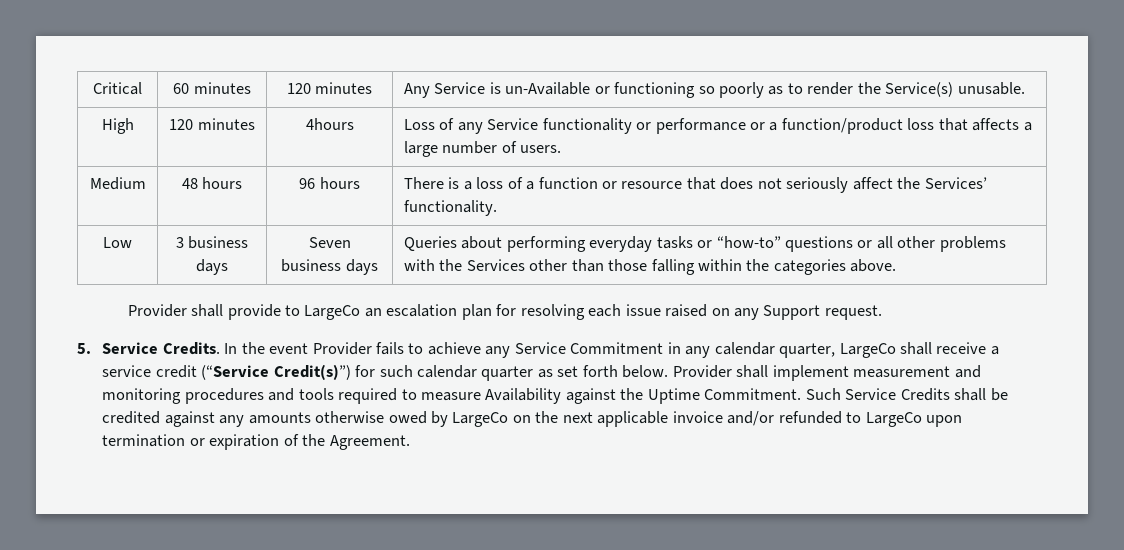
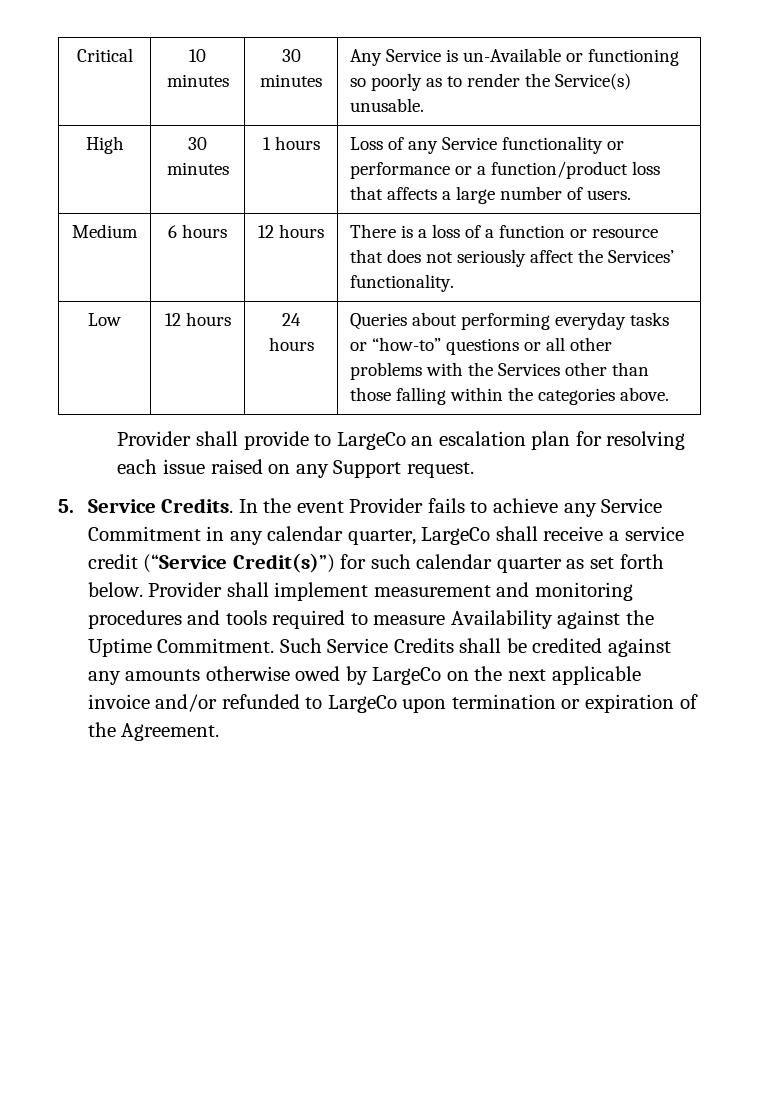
- Critical | 60 minutes | 120 minutes | Any Service is un-Available or functioning so poorly as to render the Service(s) unusable.
+ Critical | 10 minutes | 30 minutes | Any Service is un-Available or functioning so poorly as to render the Service(s) unusable.
- High | 120 minutes | 4hours | Loss of any Service functionality or performance or a function/product loss that affects a large number of users.
+ High | 30 minutes | 1 hours | Loss of any Service functionality or performance or a function/product loss that affects a large number of users.
- Medium | 48 hours | 96 hours | There is a loss of a function or resource that does not seriously affect the Services’ functionality.
+ Medium | 6 hours | 12 hours | There is a loss of a function or resource that does not seriously affect the Services’ functionality.
- Low | 3 business days | Seven business days | Queries about performing everyday tasks or “how-to” questions or all other problems with the Services other than those falling within the categories above.
+ Low | 12 hours | 24 hours | Queries about performing everyday tasks or “how-to” questions or all other problems with the Services other than those falling within the categories above.

